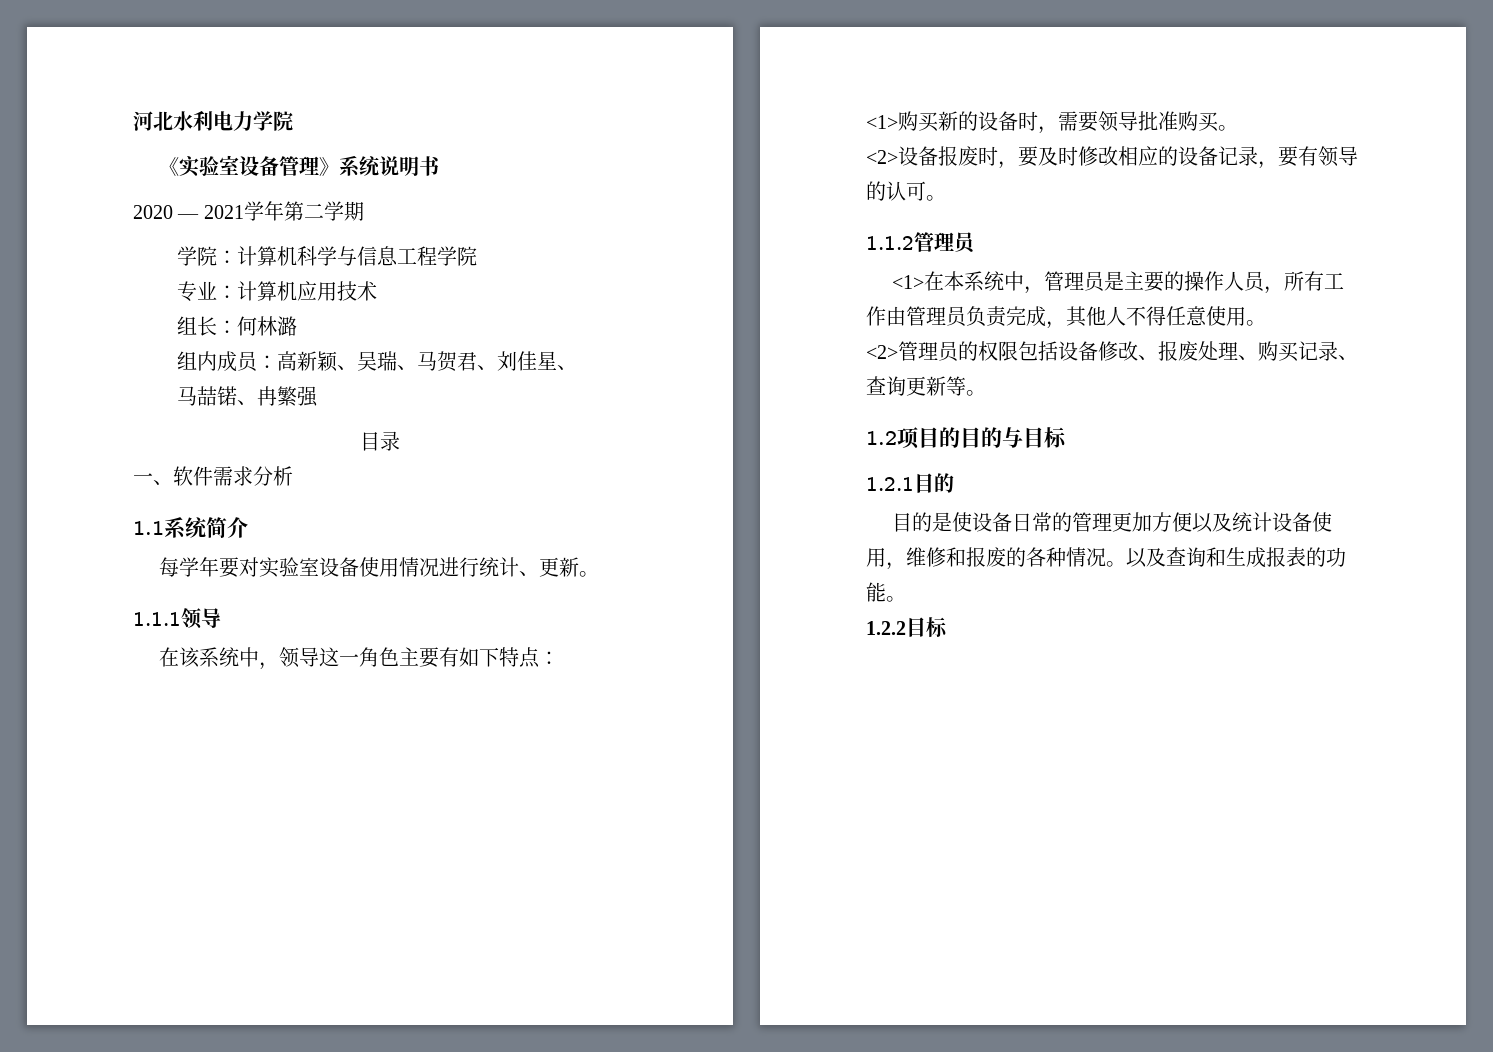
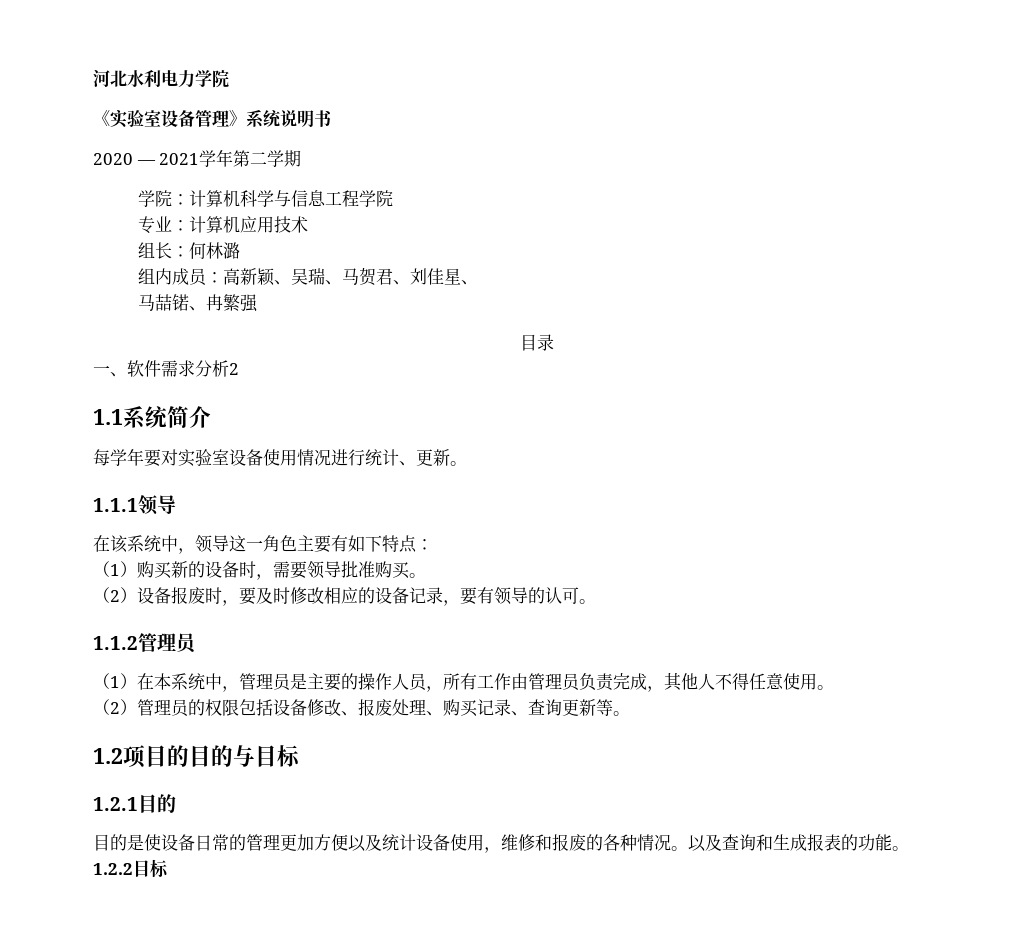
- 一、软件需求分析
+ 一、软件需求分析2
- <1>购买新的设备时，需要领导批准购买。
+ （1）购买新的设备时，需要领导批准购买。
- <2>设备报废时，要及时修改相应的设备记录，要有领导的认可。
+ （2）设备报废时，要及时修改相应的设备记录，要有领导的认可。
- <1>在本系统中，管理员是主要的操作人员，所有工作由管理员负责完成，其他人不得任意使用。
+ （1）在本系统中，管理员是主要的操作人员，所有工作由管理员负责完成，其他人不得任意使用。
- <2>管理员的权限包括设备修改、报废处理、购买记录、查询更新等。
+ （2）管理员的权限包括设备修改、报废处理、购买记录、查询更新等。

